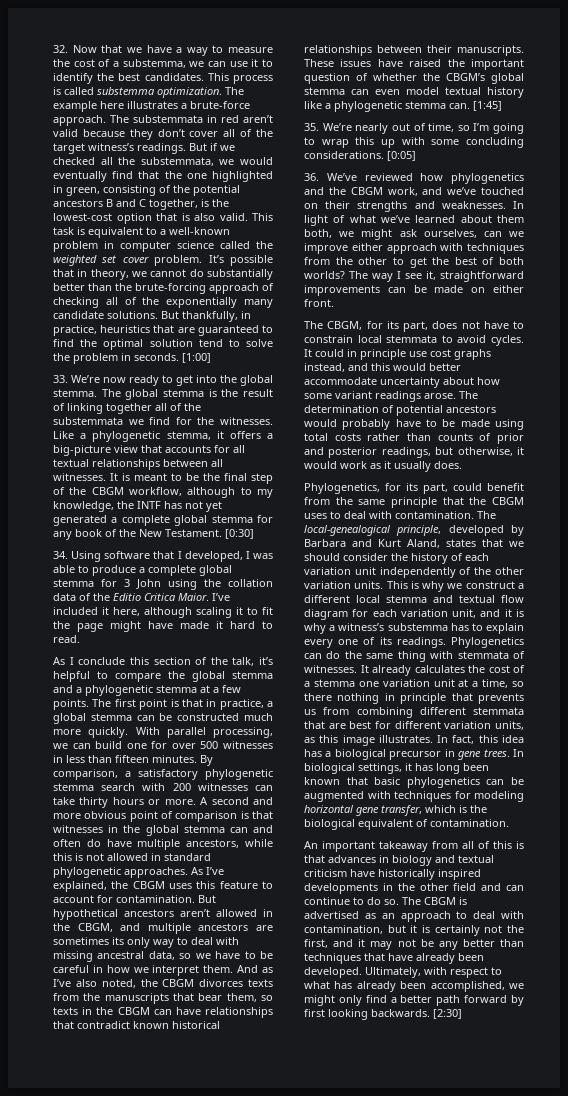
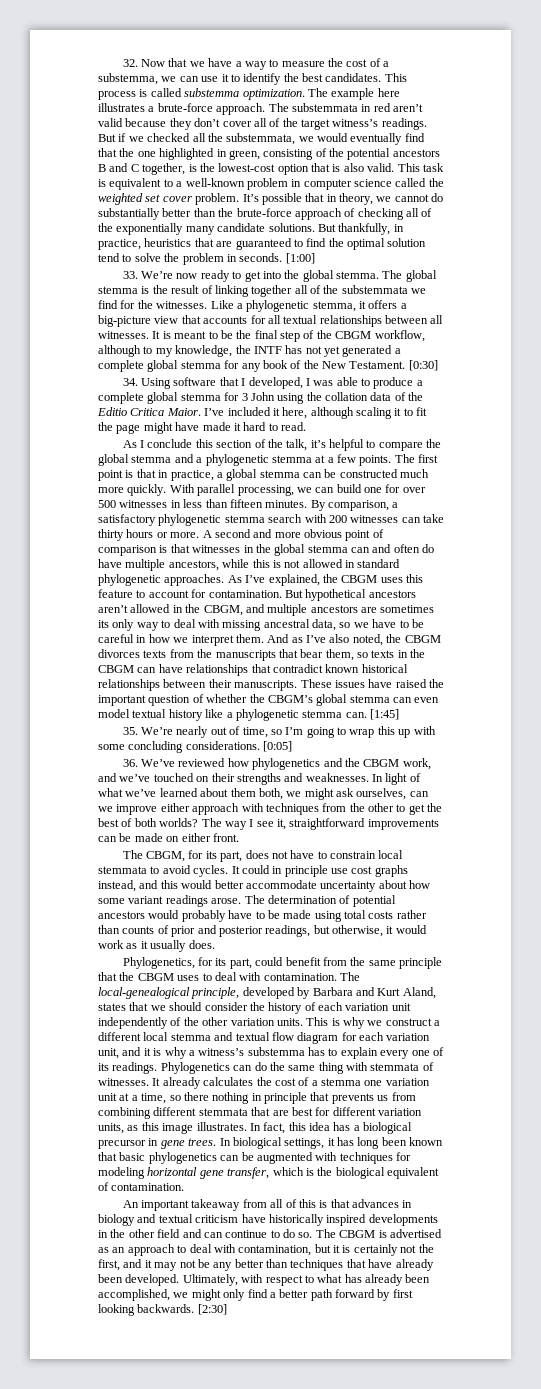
- It’s possible that in theory, we cannot do substantially better than the brute-forcing approach of checking all of the exponentially many candidate solutions.
+ It’s possible that in theory, we cannot do substantially better than the brute-force approach of checking all of the exponentially many candidate solutions.

